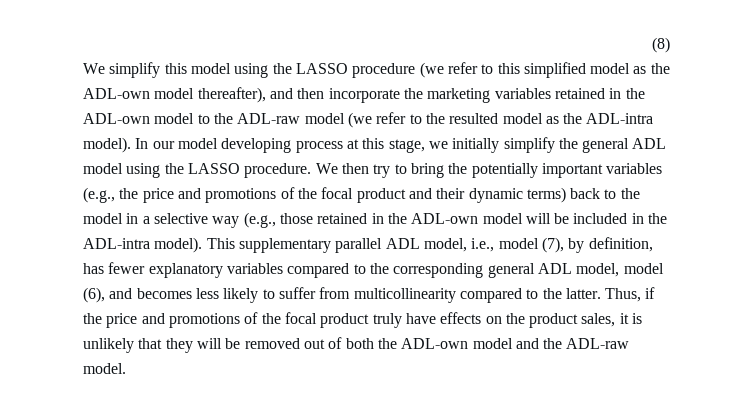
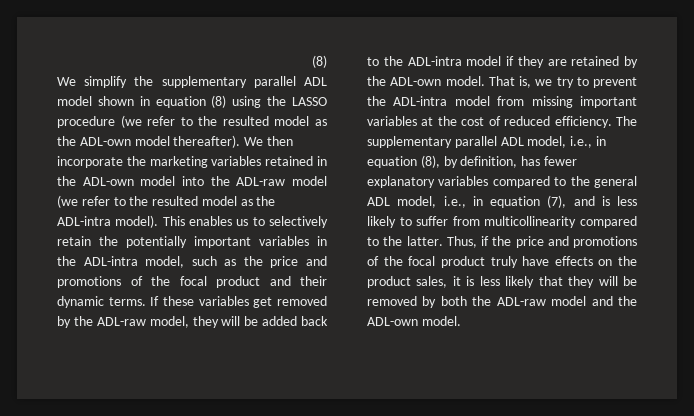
- We simplify this model using the LASSO procedure (we refer to this simplified model as the ADL-own model thereafter), and then incorporate the marketing variables retained in the ADL-own model to the ADL-raw model (we refer to the resulted model as the ADL-intra model).
+ We simplify the supplementary parallel ADL model shown in equation (8) using the LASSO procedure (we refer to the resulted model as the ADL-own model thereafter). We then incorporate the marketing variables retained in the ADL-own model into the ADL-raw model (we refer to the resulted model as the ADL-intra model).
- In our model developing process at this stage, we initially simplify the general ADL model using the LASSO procedure. We then try to bring the potentially important variables (e.g., the price and promotions of the focal product and their dynamic terms) back to the model in a selective way (e.g., those retained in the ADL-own model will be included in the ADL-intra model). This supplementary parallel ADL model, i.e., model (7), by definition, has fewer explanatory variables compared to the corresponding general ADL model, model (6), and becomes less likely to suffer from multicollinearity compared to the latter.
+ This enables us to selectively retain the potentially important variables in the ADL-intra model, such as the price and promotions of the focal product and their dynamic terms. If these variables get removed by the ADL-raw model, they will be added back to the ADL-intra model if they are retained by the ADL-own model. That is, we try to prevent the ADL-intra model from missing important variables at the cost of reduced efficiency. The supplementary parallel ADL model, i.e., in equation (8), by definition, has fewer explanatory variables compared to the general ADL model, i.e., in equation (7), and is less likely to suffer from multicollinearity compared to the latter.
- Thus, if the price and promotions of the focal product truly have effects on the product sales, it is unlikely that they will be removed out of both the ADL-own model and the ADL-raw model.
+ Thus, if the price and promotions of the focal product truly have effects on the product sales, it is less likely that they will be removed by both the ADL-raw model and the ADL-own model.

